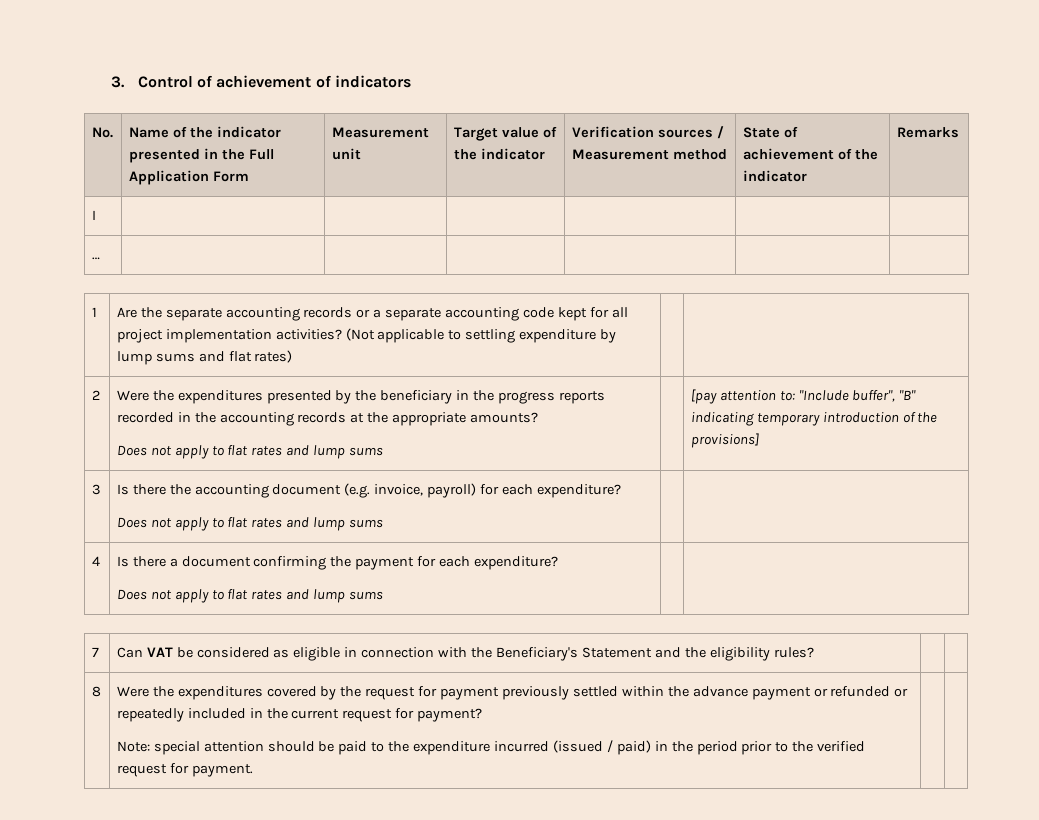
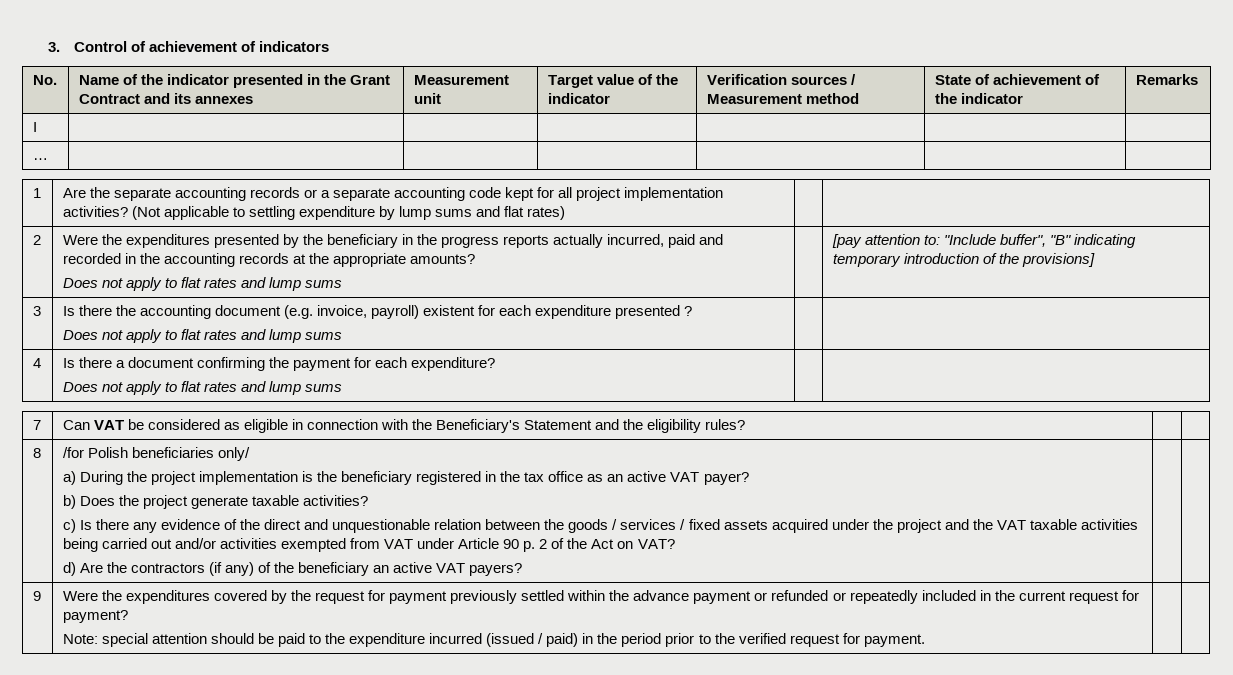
- No. | Name of the indicator presented in the Full Application Form | Measurement unit | Target value of the indicator | Verification sources / Measurement method | State of achievement of the indicator | Remarks
+ No. | Name of the indicator presented in the Grant Contract and its annexes | Measurement unit | Target value of the indicator | Verification sources / Measurement method | State of achievement of the indicator | Remarks
- Were the expenditures presented by the beneficiary in the progress reports recorded in the accounting records at the appropriate amounts?
+ Were the expenditures presented by the beneficiary in the progress reports actually incurred, paid and recorded in the accounting records at the appropriate amounts?
- 3 | Is there the accounting document (e.g. invoice, payroll) for each expenditure?
+ 3 | Is there the accounting document (e.g. invoice, payroll) existent for each expenditure presented ?
+ /for Polish beneficiaries only/
+ a) During the project implementation is the beneficiary registered in the tax office as an active VAT payer?
+ b) Does the project generate taxable activities?
+ c) Is there any evidence of the direct and unquestionable relation between the goods / services / fixed assets acquired under the project and the VAT taxable activities being carried out and/or activities exempted from VAT under Article 90 p. 2 of the Act on VAT?
+ d) Are the contractors (if any) of the beneficiary an active VAT payers? | |
+ 9

